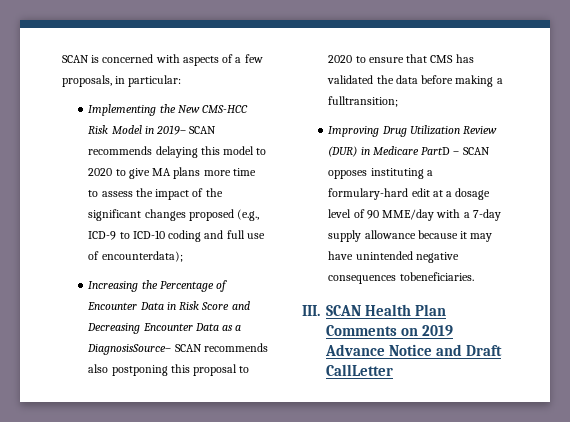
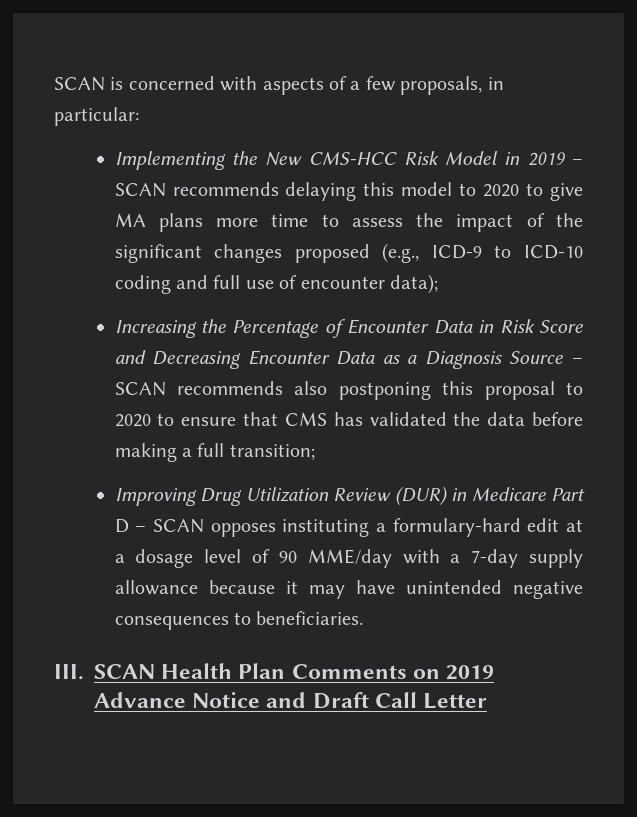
- Implementing the New CMS-HCC Risk Model in 2019– SCAN recommends delaying this model to 2020 to give MA plans more time to assess the impact of the significant changes proposed (e.g., ICD-9 to ICD-10 coding and full use of encounterdata);
+ Implementing the New CMS-HCC Risk Model in 2019 – SCAN recommends delaying this model to 2020 to give MA plans more time to assess the impact of the significant changes proposed (e.g., ICD-9 to ICD-10 coding and full use of encounter data);
- Increasing the Percentage of Encounter Data in Risk Score and Decreasing Encounter Data as a DiagnosisSource– SCAN recommends also postponing this proposal to 2020 to ensure that CMS has validated the data before making a fulltransition;
+ Increasing the Percentage of Encounter Data in Risk Score and Decreasing Encounter Data as a Diagnosis Source – SCAN recommends also postponing this proposal to 2020 to ensure that CMS has validated the data before making a full transition;
- Improving Drug Utilization Review (DUR) in Medicare PartD – SCAN opposes instituting a formulary-hard edit at a dosage level of 90 MME/day with a 7-day supply allowance because it may have unintended negative consequences tobeneficiaries.
+ Improving Drug Utilization Review (DUR) in Medicare Part D – SCAN opposes instituting a formulary-hard edit at a dosage level of 90 MME/day with a 7-day supply allowance because it may have unintended negative consequences to beneficiaries.
- III. SCAN Health Plan Comments on 2019 Advance Notice and Draft CallLetter
+ III. SCAN Health Plan Comments on 2019 Advance Notice and Draft Call Letter

